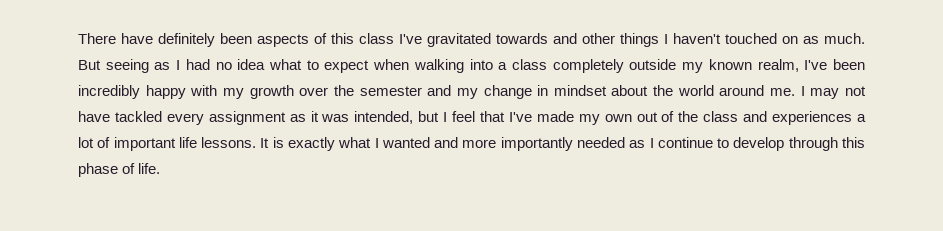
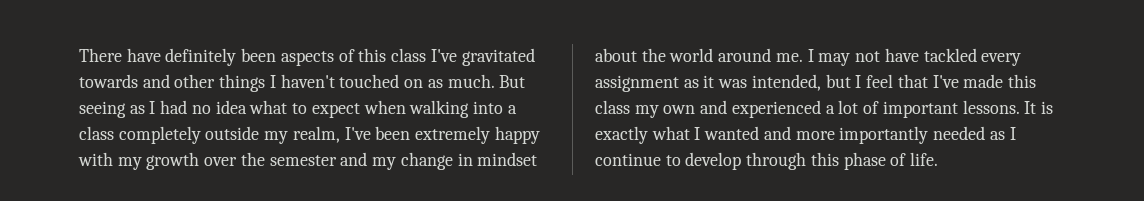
- But seeing as I had no idea what to expect when walking into a class completely outside my known realm, I've been incredibly happy with my growth over the semester and my change in mindset about the world around me.
+ But seeing as I had no idea what to expect when walking into a class completely outside my realm, I've been extremely happy with my growth over the semester and my change in mindset about the world around me.
- I may not have tackled every assignment as it was intended, but I feel that I've made my own out of the class and experiences a lot of important life lessons.
+ I may not have tackled every assignment as it was intended, but I feel that I've made this class my own and experienced a lot of important lessons.

